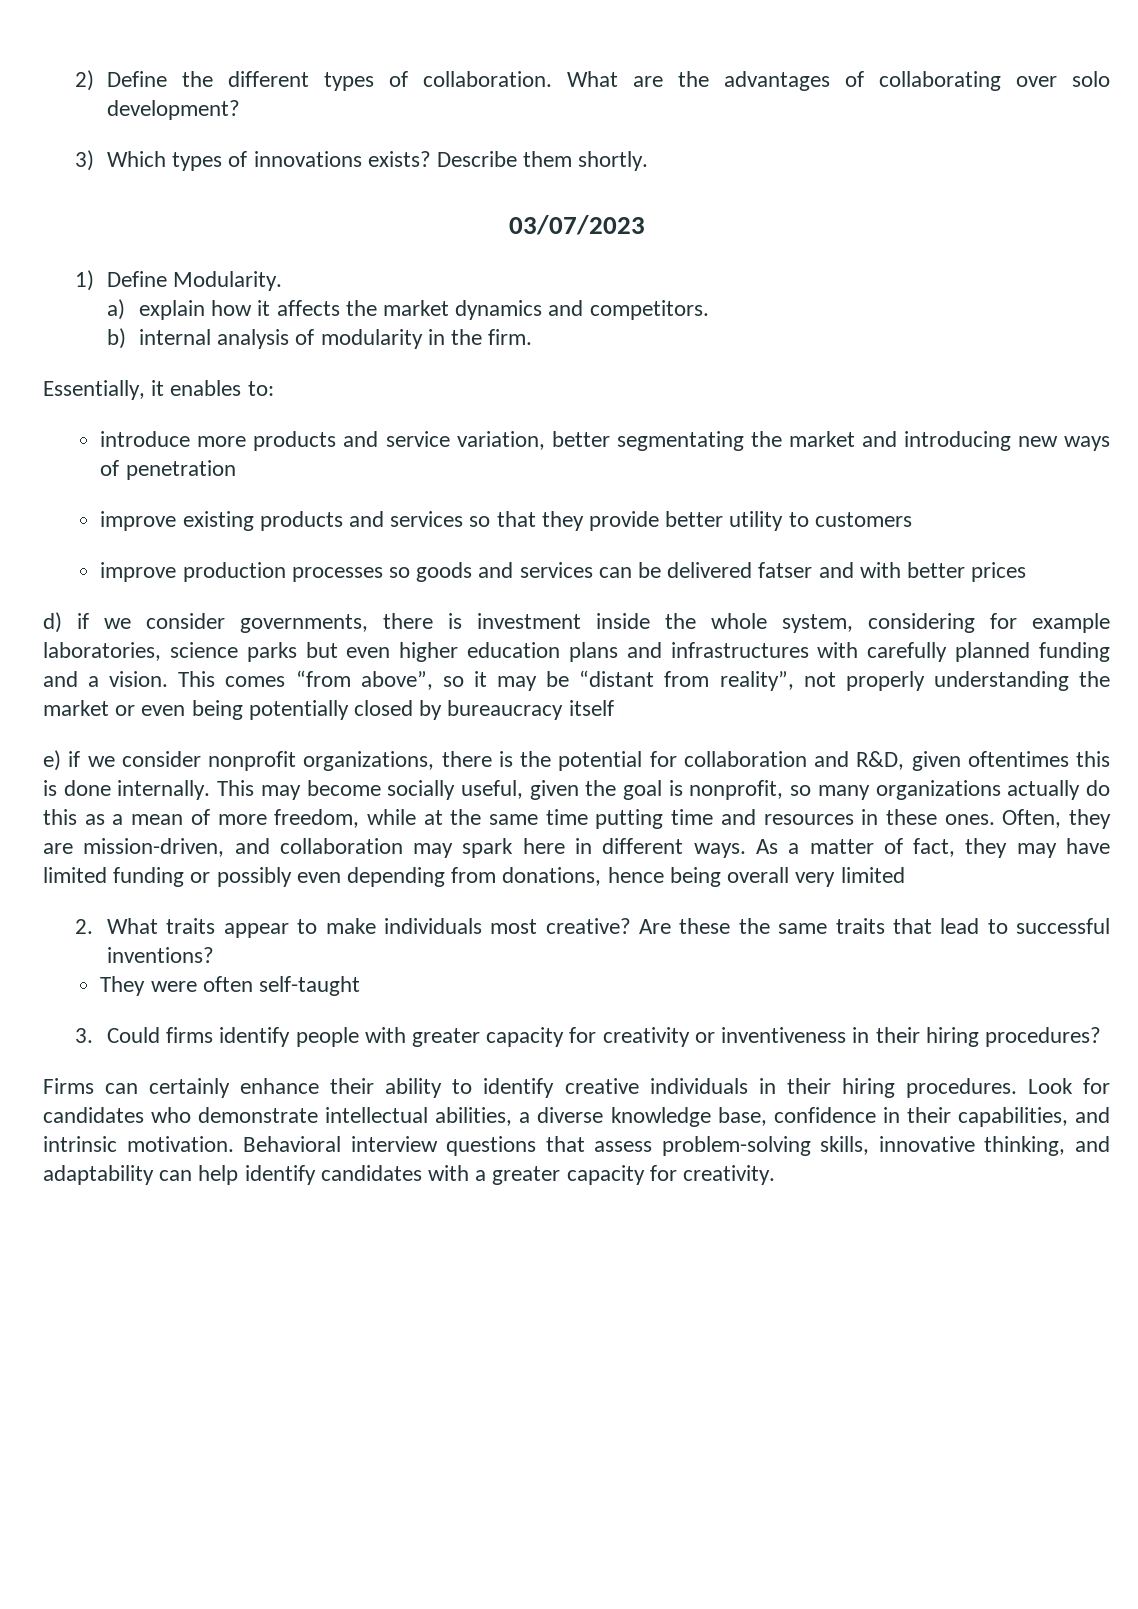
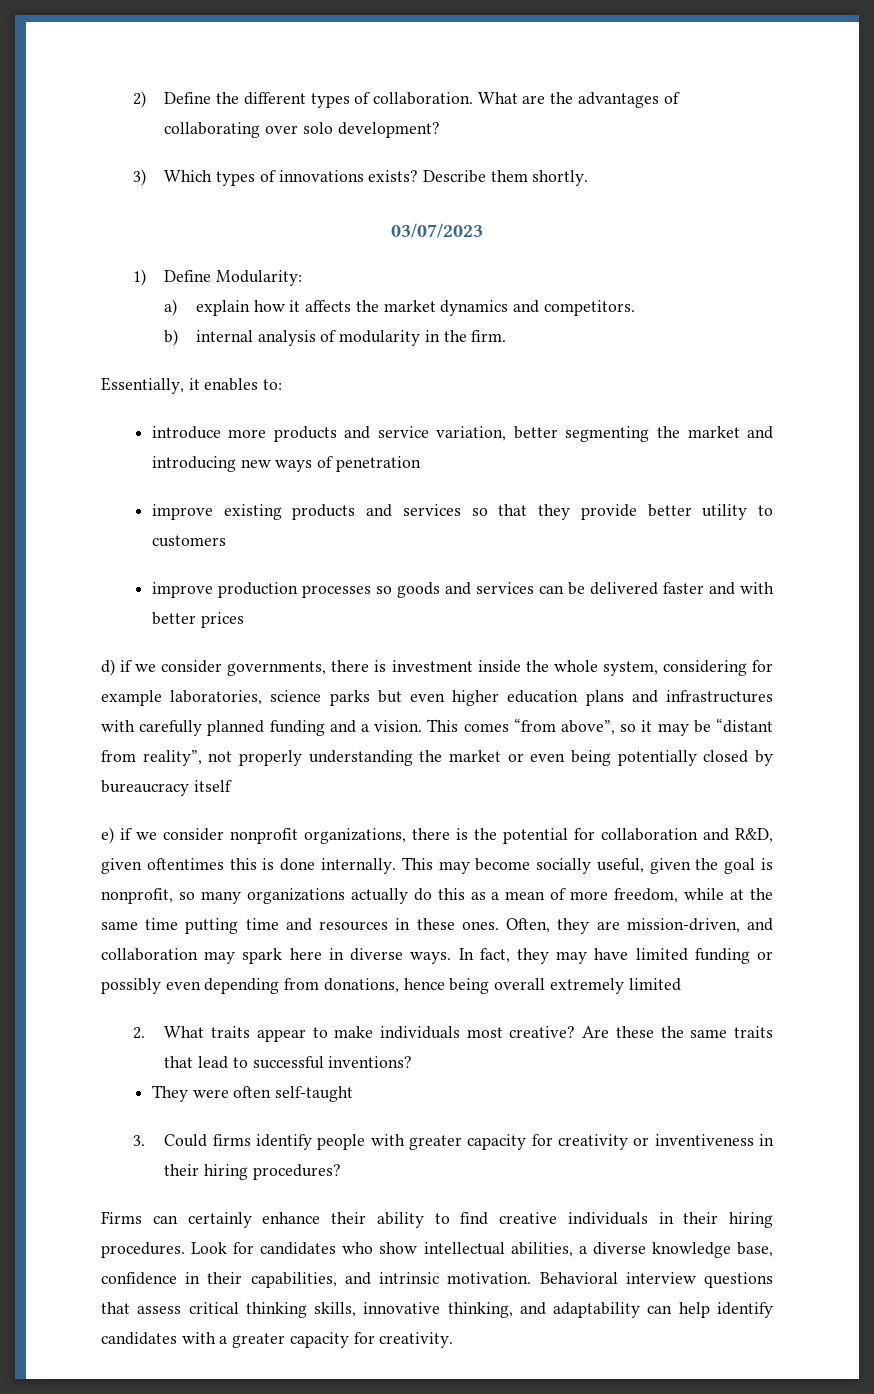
- 1) Define Modularity.
+ 1) Define Modularity:
- introduce more products and service variation, better segmentating the market and introducing new ways of penetration
+ introduce more products and service variation, better segmenting the market and introducing new ways of penetration
- improve production processes so goods and services can be delivered fatser and with better prices
+ improve production processes so goods and services can be delivered faster and with better prices
- Often, they are mission-driven, and collaboration may spark here in different ways. As a matter of fact, they may have limited funding or possibly even depending from donations, hence being overall very limited
+ Often, they are mission-driven, and collaboration may spark here in diverse ways. In fact, they may have limited funding or possibly even depending from donations, hence being overall extremely limited
- Firms can certainly enhance their ability to identify creative individuals in their hiring procedures.
+ Firms can certainly enhance their ability to find creative individuals in their hiring procedures.
- Look for candidates who demonstrate intellectual abilities, a diverse knowledge base, confidence in their capabilities, and intrinsic motivation.
+ Look for candidates who show intellectual abilities, a diverse knowledge base, confidence in their capabilities, and intrinsic motivation.
- Behavioral interview questions that assess problem-solving skills, innovative thinking, and adaptability can help identify candidates with a greater capacity for creativity.
+ Behavioral interview questions that assess critical thinking skills, innovative thinking, and adaptability can help identify candidates with a greater capacity for creativity.

